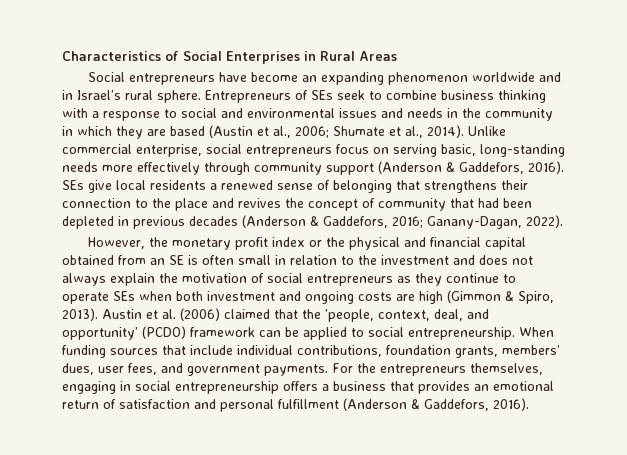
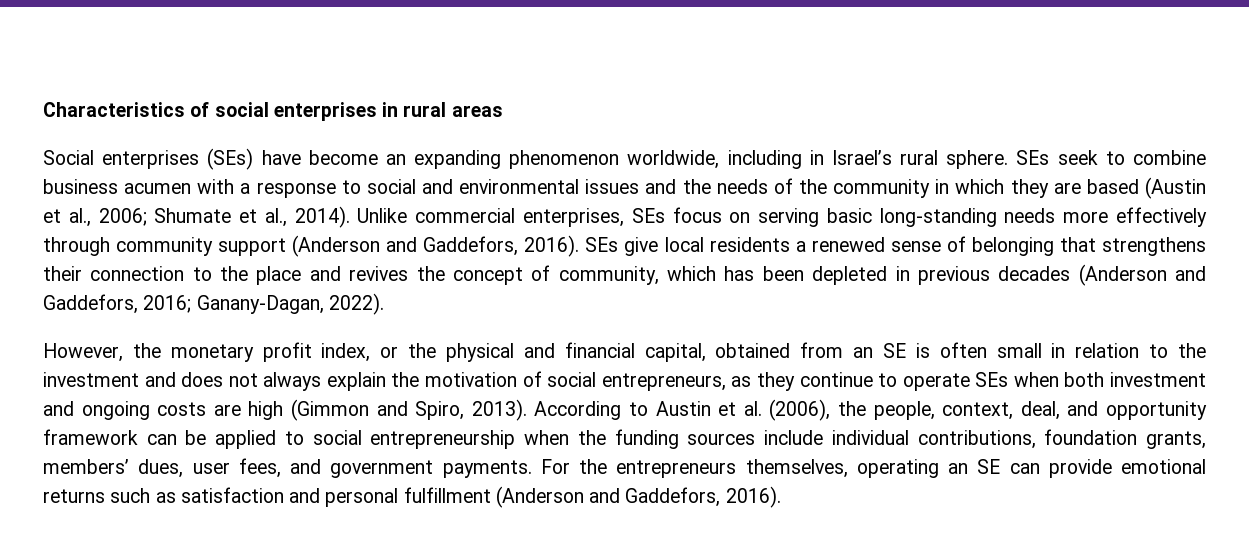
- Characteristics of Social Enterprises in Rural Areas
- Social entrepreneurs have become an expanding phenomenon worldwide and in Israel’s rural sphere.
+ Characteristics of social enterprises in rural areas
+ Social enterprises (SEs) have become an expanding phenomenon worldwide, including in Israel’s rural sphere.
- Entrepreneurs of SEs seek to combine business thinking with a response to social and environmental issues and needs in the community in which they are based (Austin et al., 2006; Shumate et al., 2014).
+ SEs seek to combine business acumen with a response to social and environmental issues and the needs of the community in which they are based (Austin et al., 2006; Shumate et al., 2014).
- Unlike commercial enterprise, social entrepreneurs focus on serving basic, long-standing needs more effectively through community support (Anderson & Gaddefors, 2016).
+ Unlike commercial enterprises, SEs focus on serving basic long-standing needs more effectively through community support (Anderson and Gaddefors, 2016).
- SEs give local residents a renewed sense of belonging that strengthens their connection to the place and revives the concept of community that had been depleted in previous decades (Anderson & Gaddefors, 2016; Ganany-Dagan, 2022).
+ SEs give local residents a renewed sense of belonging that strengthens their connection to the place and revives the concept of community, which has been depleted in previous decades (Anderson and Gaddefors, 2016; Ganany-Dagan, 2022).
- However, the monetary profit index or the physical and financial capital obtained from an SE is often small in relation to the investment and does not always explain the motivation of social entrepreneurs as they continue to operate SEs when both investment and ongoing costs are high (Gimmon & Spiro, 2013).
+ However, the monetary profit index, or the physical and financial capital, obtained from an SE is often small in relation to the investment and does not always explain the motivation of social entrepreneurs, as they continue to operate SEs when both investment and ongoing costs are high (Gimmon and Spiro, 2013).
- Austin et al. (2006) claimed that the ’people, context, deal, and opportunity’ (PCDO) framework can be applied to social entrepreneurship. When funding sources that include individual contributions, foundation grants, members’ dues, user fees, and government payments.
+ According to Austin et al. (2006), the people, context, deal, and opportunity framework can be applied to social entrepreneurship when the funding sources include individual contributions, foundation grants, members’ dues, user fees, and government payments.
- For the entrepreneurs themselves, engaging in social entrepreneurship offers a business that provides an emotional return of satisfaction and personal fulfillment (Anderson & Gaddefors, 2016).
+ For the entrepreneurs themselves, operating an SE can provide emotional returns such as satisfaction and personal fulfillment (Anderson and Gaddefors, 2016).

